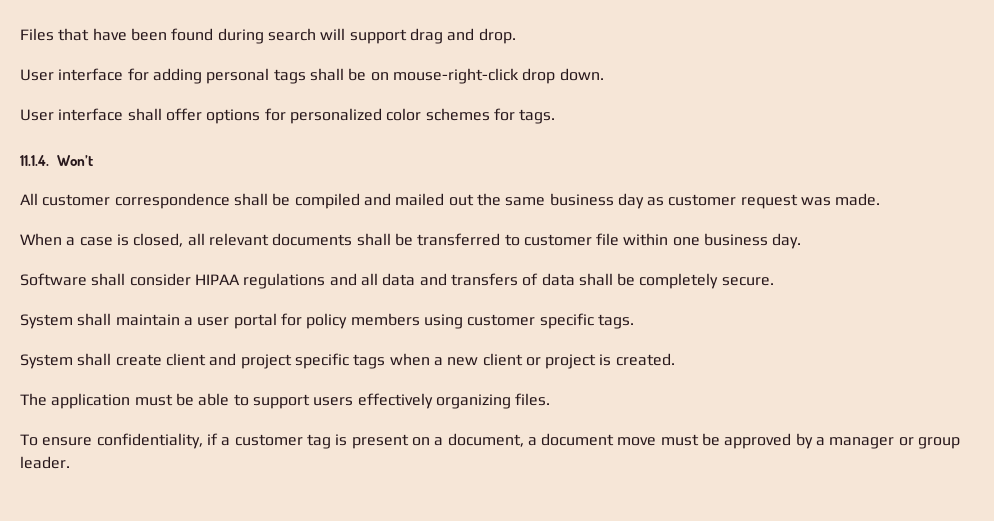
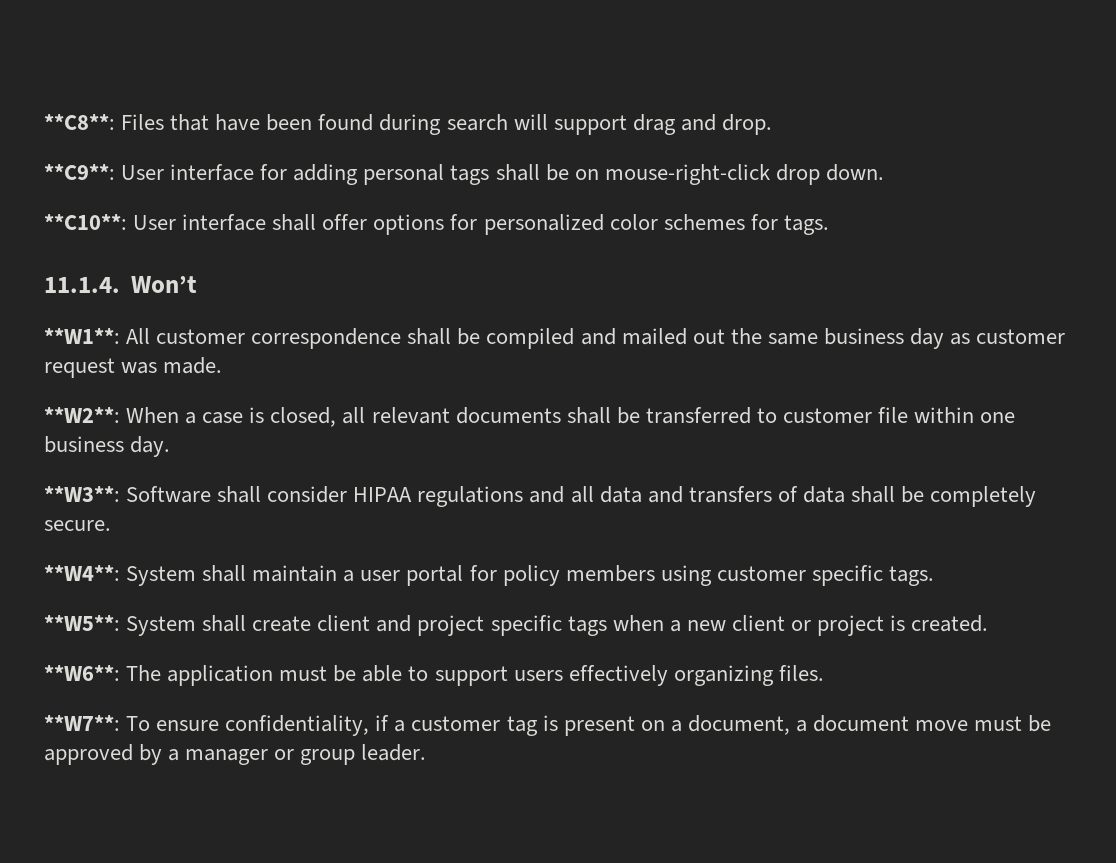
- Files that have been found during search will support drag and drop.
+ **C8**: Files that have been found during search will support drag and drop.
- User interface for adding personal tags shall be on mouse-right-click drop down.
+ **C9**: User interface for adding personal tags shall be on mouse-right-click drop down.
- User interface shall offer options for personalized color schemes for tags.
+ **C10**: User interface shall offer options for personalized color schemes for tags.
- All customer correspondence shall be compiled and mailed out the same business day as customer request was made.
+ **W1**: All customer correspondence shall be compiled and mailed out the same business day as customer request was made.
- When a case is closed, all relevant documents shall be transferred to customer file within one business day.
+ **W2**: When a case is closed, all relevant documents shall be transferred to customer file within one business day.
- Software shall consider HIPAA regulations and all data and transfers of data shall be completely secure.
+ **W3**: Software shall consider HIPAA regulations and all data and transfers of data shall be completely secure.
- System shall maintain a user portal for policy members using customer specific tags.
+ **W4**: System shall maintain a user portal for policy members using customer specific tags.
- System shall create client and project specific tags when a new client or project is created.
+ **W5**: System shall create client and project specific tags when a new client or project is created.
- The application must be able to support users effectively organizing files.
+ **W6**: The application must be able to support users effectively organizing files.
- To ensure confidentiality, if a customer tag is present on a document, a document move must be approved by a manager or group leader.
+ **W7**: To ensure confidentiality, if a customer tag is present on a document, a document move must be approved by a manager or group leader.

